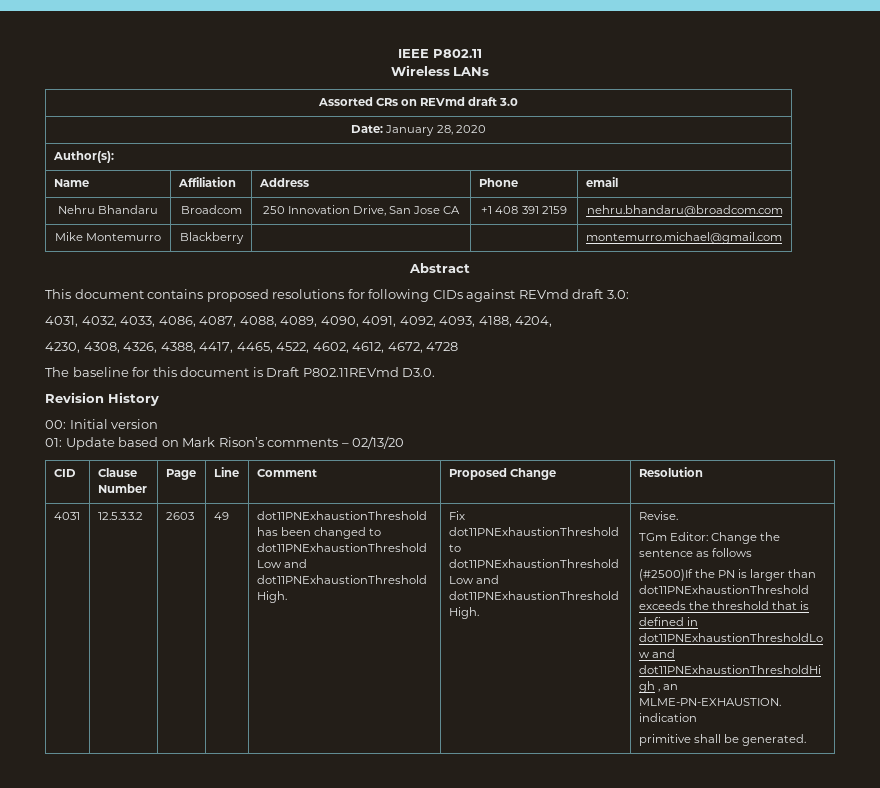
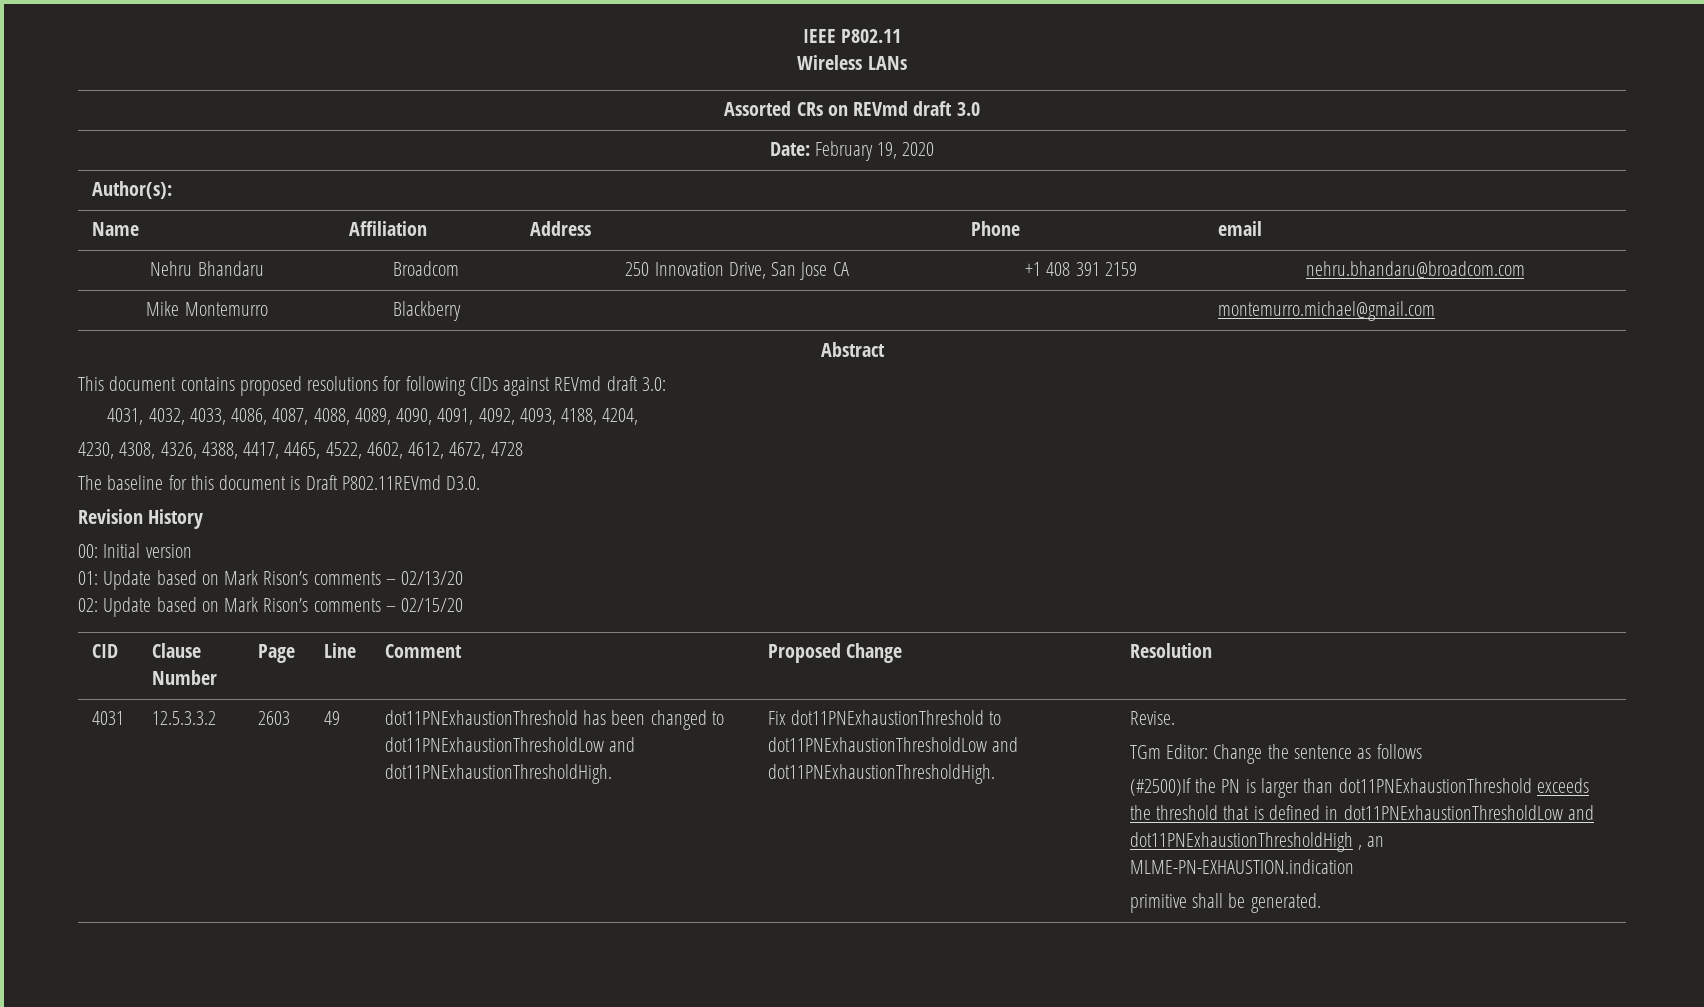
- Date: January 28, 2020
+ Date: February 19, 2020
+ 02: Update based on Mark Rison’s comments – 02/15/20

